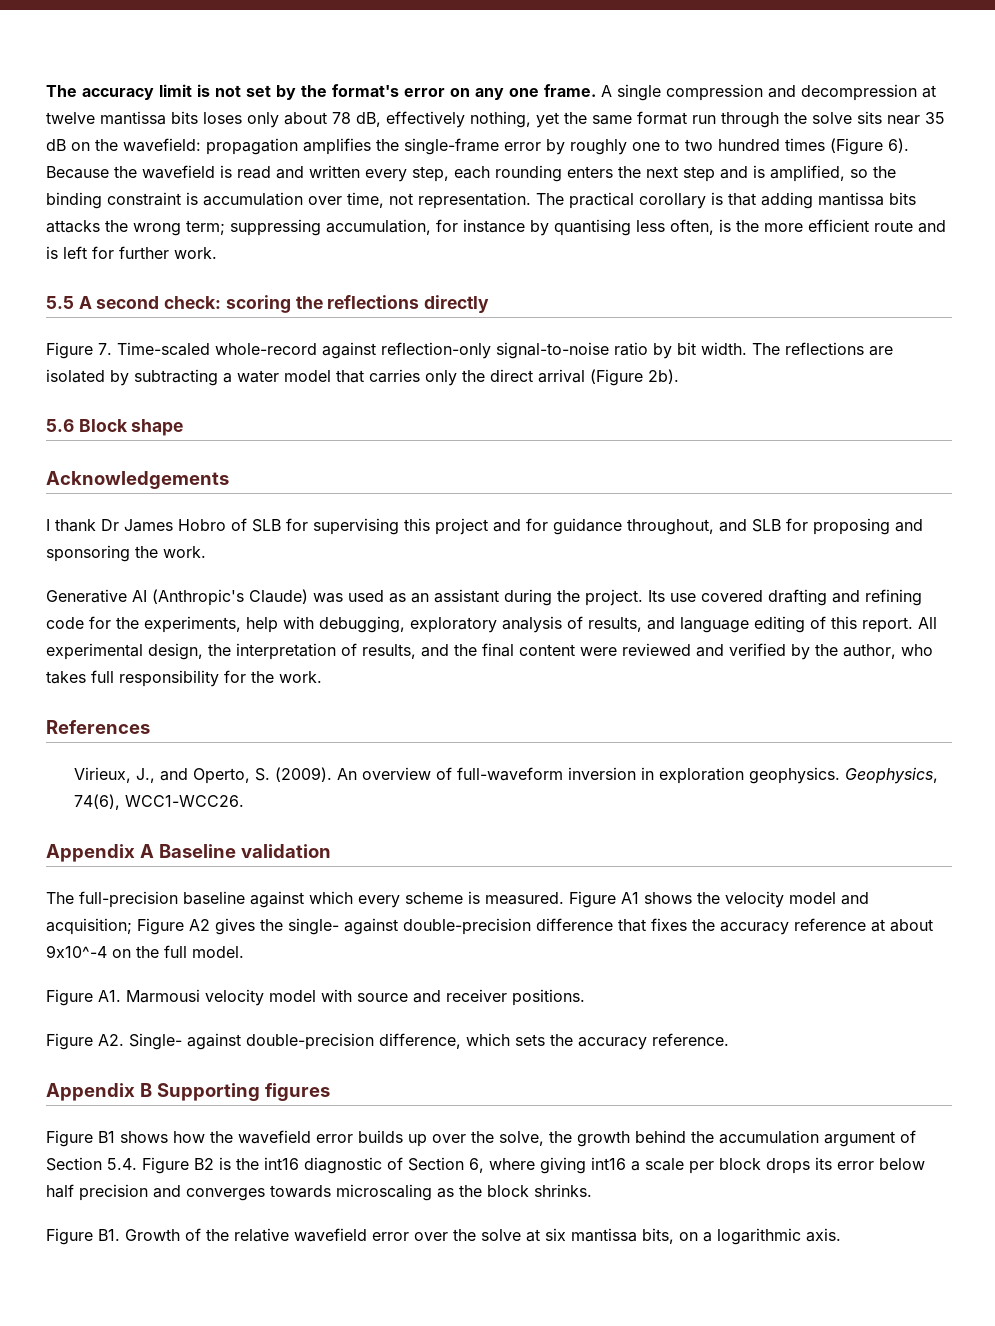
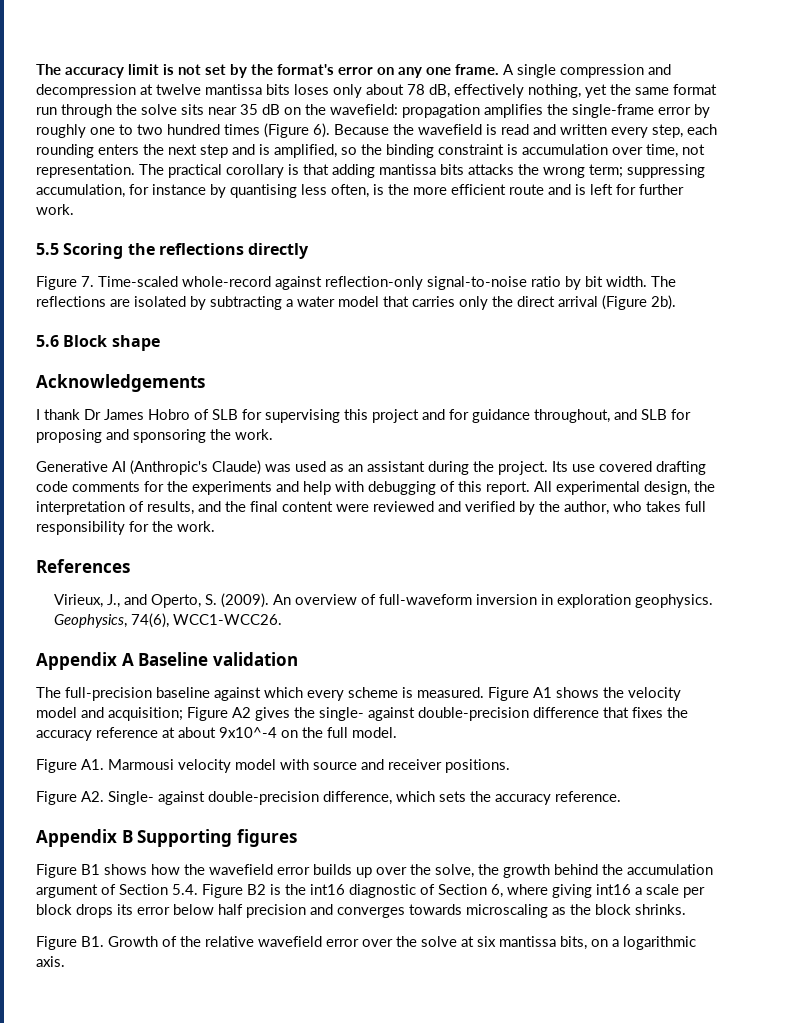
- 5.5 A second check: scoring the reflections directly
+ 5.5 Scoring the reflections directly
- Its use covered drafting and refining code for the experiments, help with debugging, exploratory analysis of results, and language editing of this report.
+ Its use covered drafting code comments for the experiments and help with debugging of this report.

